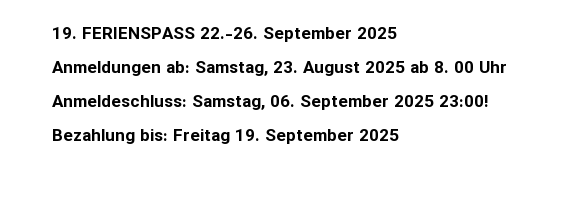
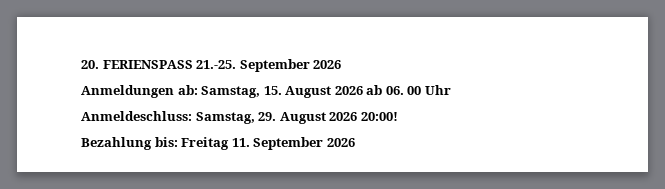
- 19. FERIENSPASS 22.-26. September 2025
- Anmeldungen ab: Samstag, 23. August 2025 ab 8. 00 Uhr
+ 20. FERIENSPASS 21.-25. September 2026
+ Anmeldungen ab: Samstag, 15. August 2026 ab 06. 00 Uhr
- Anmeldeschluss: Samstag, 06. September 2025 23:00!
+ Anmeldeschluss: Samstag, 29. August 2026 20:00!
- Bezahlung bis: Freitag 19. September 2025
+ Bezahlung bis: Freitag 11. September 2026

